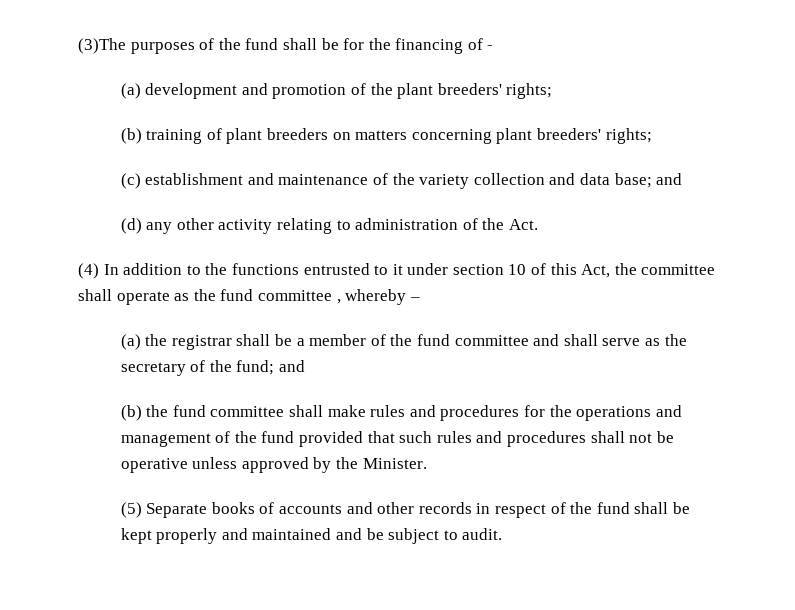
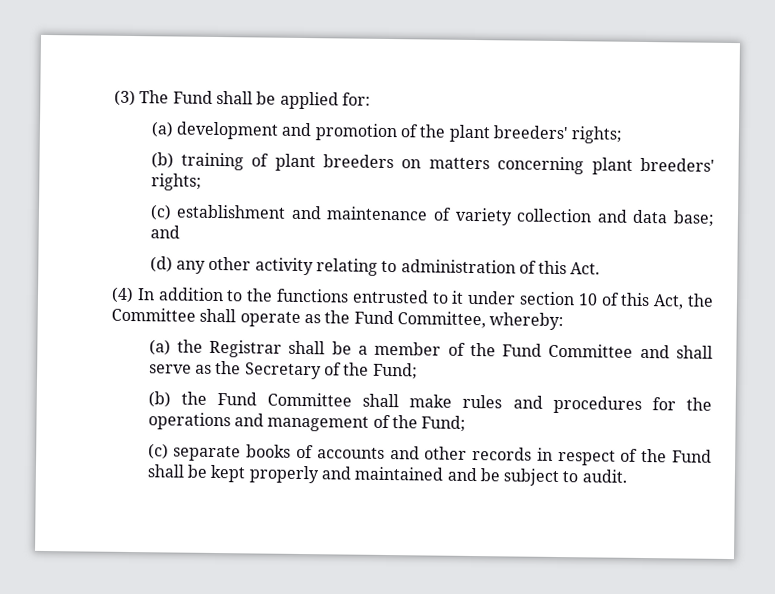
- (3)The purposes of the fund shall be for the financing of -
+ (3) The Fund shall be applied for:
- (c) establishment and maintenance of the variety collection and data base; and
+ (c) establishment and maintenance of variety collection and data base; and
- (d) any other activity relating to administration of the Act.
+ (d) any other activity relating to administration of this Act.
- (4) In addition to the functions entrusted to it under section 10 of this Act, the committee shall operate as the fund committee , whereby –
+ (4) In addition to the functions entrusted to it under section 10 of this Act, the Committee shall operate as the Fund Committee, whereby:
- (a) the registrar shall be a member of the fund committee and shall serve as the secretary of the fund; and
+ (a) the Registrar shall be a member of the Fund Committee and shall serve as the Secretary of the Fund;
- (b) the fund committee shall make rules and procedures for the operations and management of the fund provided that such rules and procedures shall not be operative unless approved by the Minister.
- (5) Separate books of accounts and other records in respect of the fund shall be kept properly and maintained and be subject to audit.
+ (b) the Fund Committee shall make rules and procedures for the operations and management of the Fund;
+ (c) separate books of accounts and other records in respect of the Fund shall be kept properly and maintained and be subject to audit.

